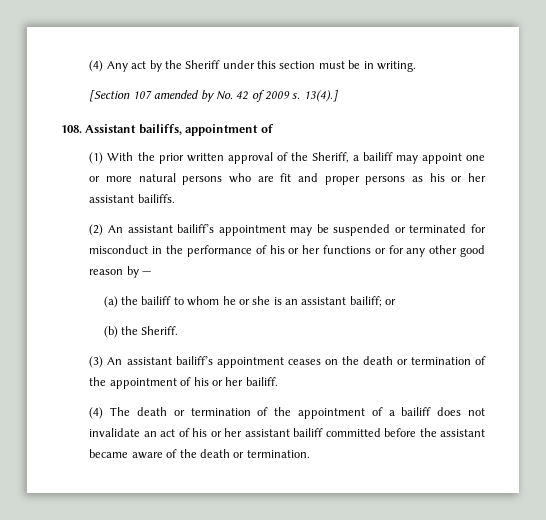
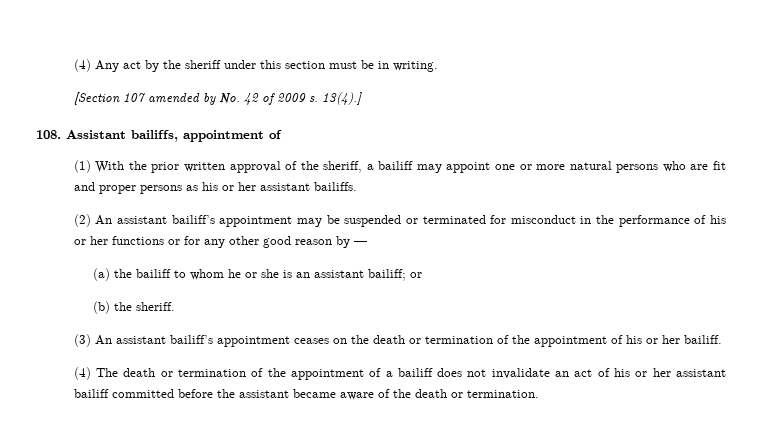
- (4) Any act by the Sheriff under this section must be in writing.
+ (4) Any act by the sheriff under this section must be in writing.
- (1) With the prior written approval of the Sheriff, a bailiff may appoint one or more natural persons who are fit and proper persons as his or her assistant bailiffs.
+ (1) With the prior written approval of the sheriff, a bailiff may appoint one or more natural persons who are fit and proper persons as his or her assistant bailiffs.
- (b) the Sheriff.
+ (b) the sheriff.

